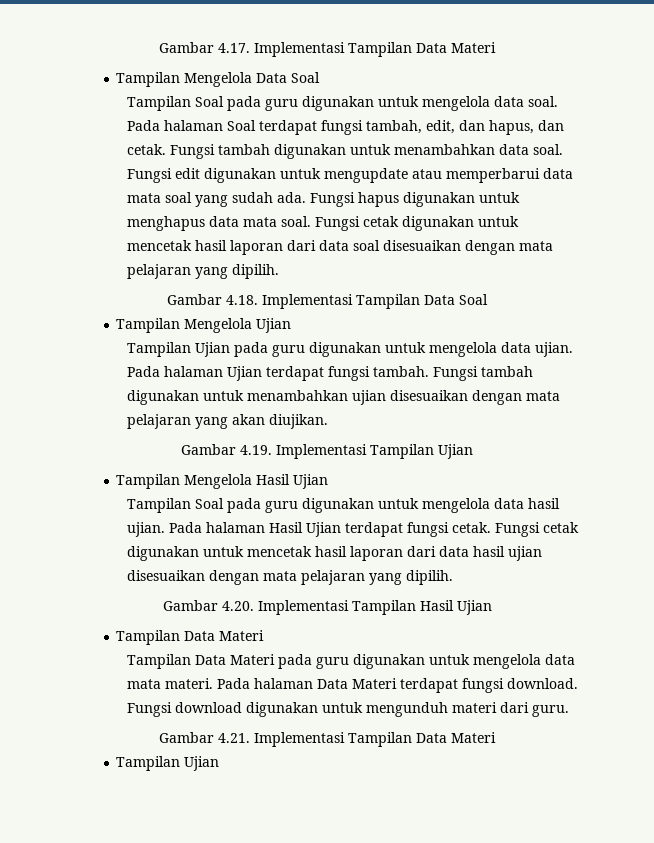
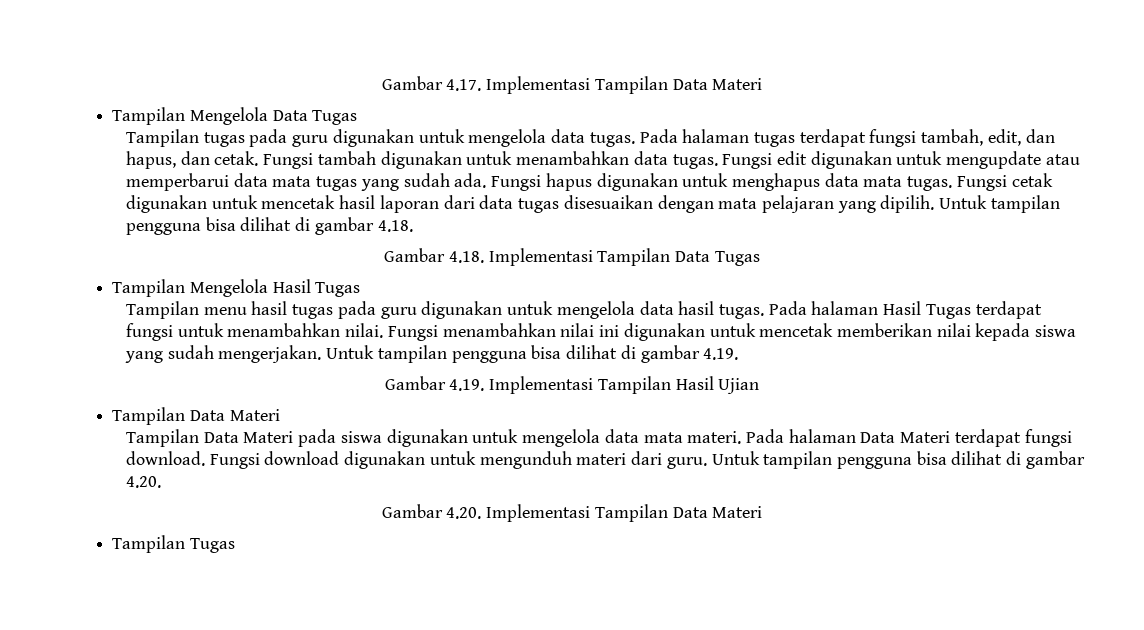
- Tampilan Mengelola Data Soal
- Tampilan Soal pada guru digunakan untuk mengelola data soal. Pada halaman Soal terdapat fungsi tambah, edit, dan hapus, dan cetak.
+ Tampilan Mengelola Data Tugas
+ Tampilan tugas pada guru digunakan untuk mengelola data tugas. Pada halaman tugas terdapat fungsi tambah, edit, dan hapus, dan cetak.
- Fungsi tambah digunakan untuk menambahkan data soal.
+ Fungsi tambah digunakan untuk menambahkan data tugas.
- Fungsi edit digunakan untuk mengupdate atau memperbarui data mata soal yang sudah ada.
+ Fungsi edit digunakan untuk mengupdate atau memperbarui data mata tugas yang sudah ada.
- Fungsi hapus digunakan untuk menghapus data mata soal. Fungsi cetak digunakan untuk mencetak hasil laporan dari data soal disesuaikan dengan mata pelajaran yang dipilih.
+ Fungsi hapus digunakan untuk menghapus data mata tugas. Fungsi cetak digunakan untuk mencetak hasil laporan dari data tugas disesuaikan dengan mata pelajaran yang dipilih. Untuk tampilan pengguna bisa dilihat di gambar 4.18.
- Gambar 4.18. Implementasi Tampilan Data Soal
- Tampilan Mengelola Ujian
- Tampilan Ujian pada guru digunakan untuk mengelola data ujian. Pada halaman Ujian terdapat fungsi tambah. Fungsi tambah digunakan untuk menambahkan ujian disesuaikan dengan mata pelajaran yang akan diujikan.
- Gambar 4.19. Implementasi Tampilan Ujian
+ Gambar 4.18. Implementasi Tampilan Data Tugas
- Tampilan Mengelola Hasil Ujian
- Tampilan Soal pada guru digunakan untuk mengelola data hasil ujian.
+ Tampilan Mengelola Hasil Tugas
+ Tampilan menu hasil tugas pada guru digunakan untuk mengelola data hasil tugas.
- Pada halaman Hasil Ujian terdapat fungsi cetak. Fungsi cetak digunakan untuk mencetak hasil laporan dari data hasil ujian disesuaikan dengan mata pelajaran yang dipilih.
- Gambar 4.20. Implementasi Tampilan Hasil Ujian
+ Pada halaman Hasil Tugas terdapat fungsi untuk menambahkan nilai. Fungsi menambahkan nilai ini digunakan untuk mencetak memberikan nilai kepada siswa yang sudah mengerjakan. Untuk tampilan pengguna bisa dilihat di gambar 4.19.
+ Gambar 4.19. Implementasi Tampilan Hasil Ujian
- Tampilan Data Materi pada guru digunakan untuk mengelola data mata materi.
+ Tampilan Data Materi pada siswa digunakan untuk mengelola data mata materi.
- Fungsi download digunakan untuk mengunduh materi dari guru.
- Gambar 4.21. Implementasi Tampilan Data Materi
- Tampilan Ujian
+ Fungsi download digunakan untuk mengunduh materi dari guru. Untuk tampilan pengguna bisa dilihat di gambar 4.20.
+ Gambar 4.20. Implementasi Tampilan Data Materi
+ Tampilan Tugas

